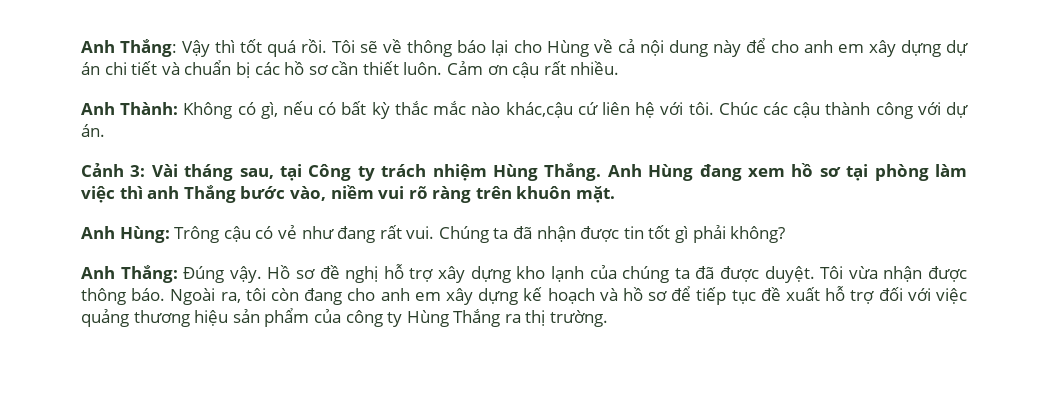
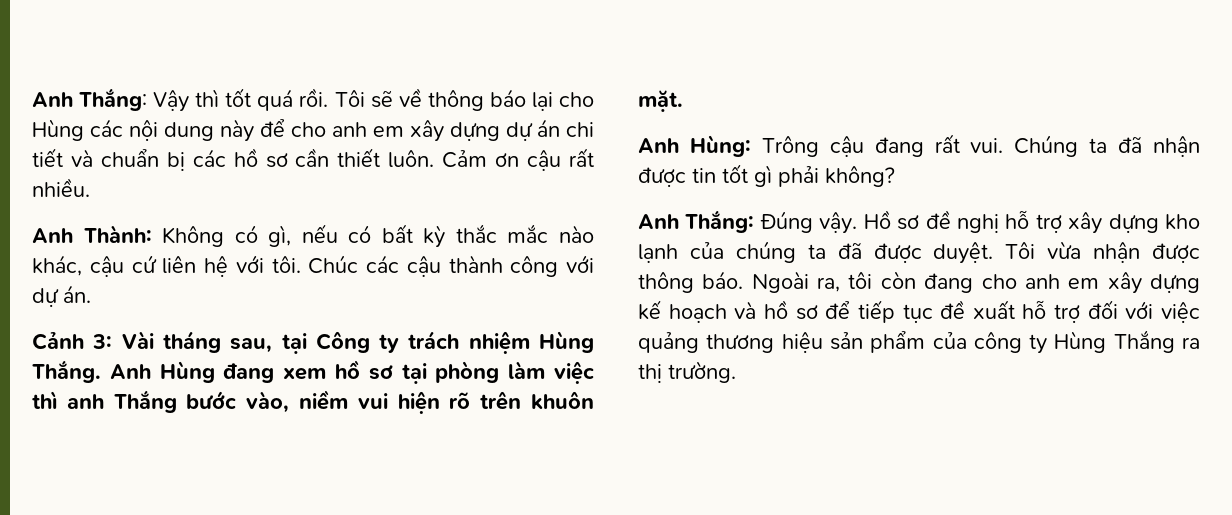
- Tôi sẽ về thông báo lại cho Hùng về cả nội dung này để cho anh em xây dựng dự án chi tiết và chuẩn bị các hồ sơ cần thiết luôn.
+ Tôi sẽ về thông báo lại cho Hùng các nội dung này để cho anh em xây dựng dự án chi tiết và chuẩn bị các hồ sơ cần thiết luôn.
- Anh Thành: Không có gì, nếu có bất kỳ thắc mắc nào khác,cậu cứ liên hệ với tôi.
+ Anh Thành: Không có gì, nếu có bất kỳ thắc mắc nào khác, cậu cứ liên hệ với tôi.
- Anh Hùng đang xem hồ sơ tại phòng làm việc thì anh Thắng bước vào, niềm vui rõ ràng trên khuôn mặt.
+ Anh Hùng đang xem hồ sơ tại phòng làm việc thì anh Thắng bước vào, niềm vui hiện rõ trên khuôn mặt.
- Anh Hùng: Trông cậu có vẻ như đang rất vui.
+ Anh Hùng: Trông cậu đang rất vui.

